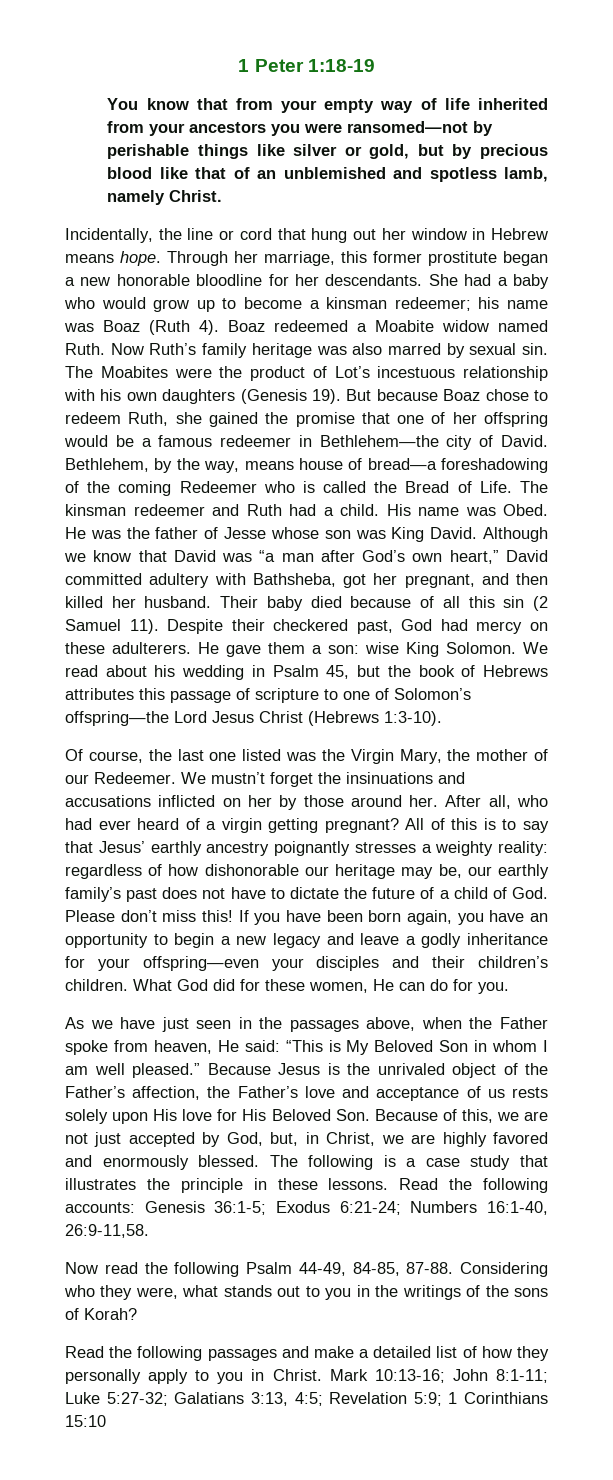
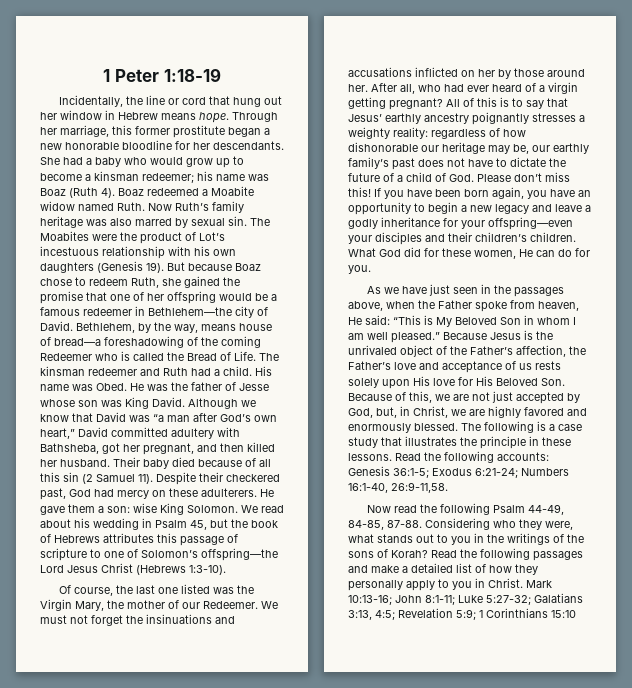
- You know that from your empty way of life inherited from your ancestors you were ransomed—not by perishable things like silver or gold, but by precious blood like that of an unblemished and spotless lamb, namely Christ.
- We mustn’t forget the insinuations and accusations inflicted on her by those around her.
+ We must not forget the insinuations and accusations inflicted on her by those around her.
- Considering who they were, what stands out to you in the writings of the sons of Korah?
- Read the following passages and make a detailed list of how they personally apply to you in Christ.
+ Considering who they were, what stands out to you in the writings of the sons of Korah? Read the following passages and make a detailed list of how they personally apply to you in Christ.

